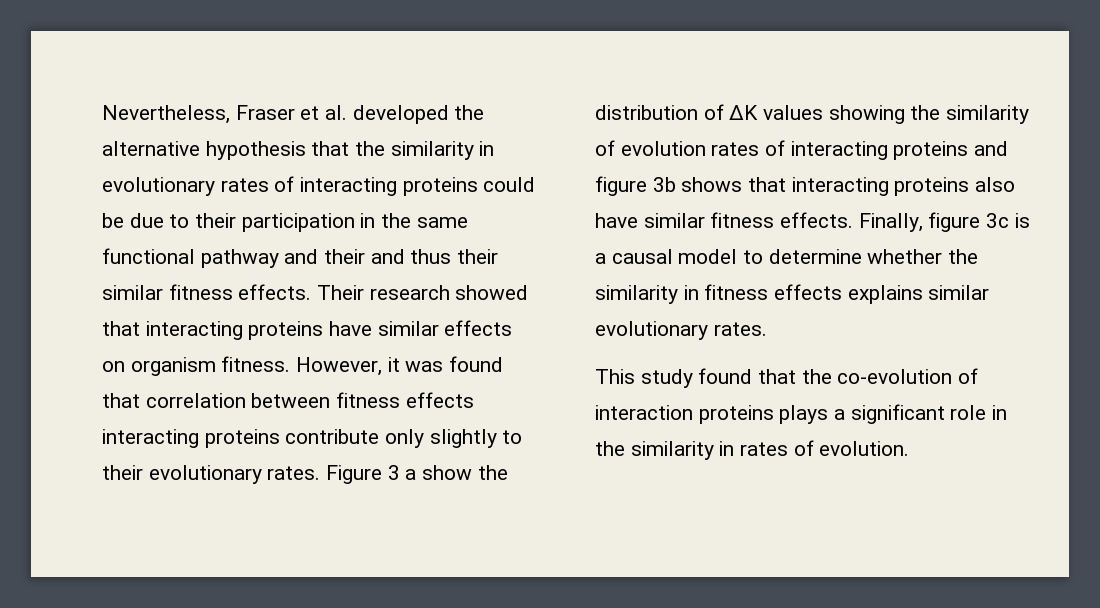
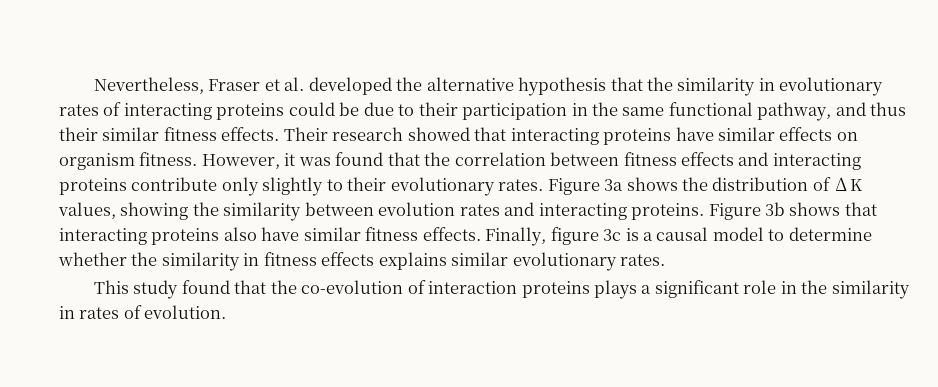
- Nevertheless, Fraser et al. developed the alternative hypothesis that the similarity in evolutionary rates of interacting proteins could be due to their participation in the same functional pathway and their and thus their similar fitness effects.
+ Nevertheless, Fraser et al. developed the alternative hypothesis that the similarity in evolutionary rates of interacting proteins could be due to their participation in the same functional pathway, and thus their similar fitness effects.
- However, it was found that correlation between fitness effects interacting proteins contribute only slightly to their evolutionary rates.
+ However, it was found that the correlation between fitness effects and interacting proteins contribute only slightly to their evolutionary rates.
- Figure 3 a show the distribution of ∆K values showing the similarity of evolution rates of interacting proteins and figure 3b shows that interacting proteins also have similar fitness effects.
+ Figure 3a shows the distribution of ∆K values, showing the similarity between evolution rates and interacting proteins. Figure 3b shows that interacting proteins also have similar fitness effects.

